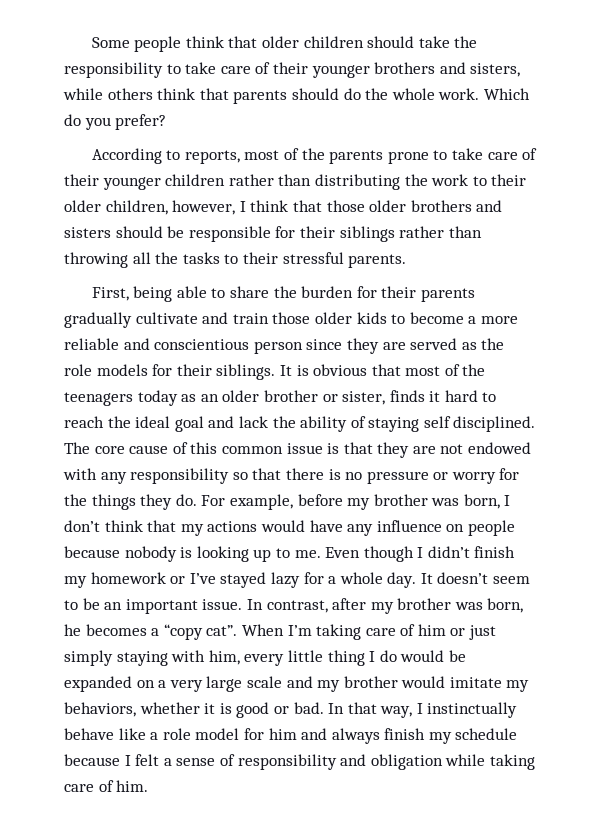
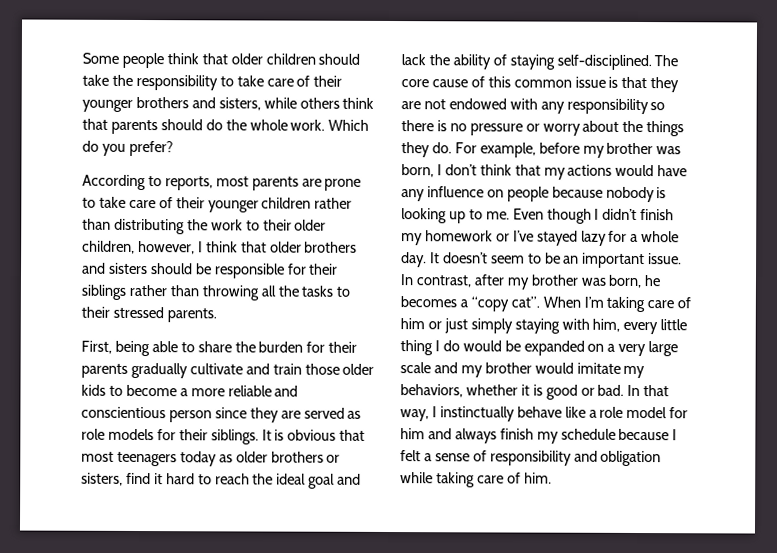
- According to reports, most of the parents prone to take care of their younger children rather than distributing the work to their older children, however, I think that those older brothers and sisters should be responsible for their siblings rather than throwing all the tasks to their stressful parents.
+ According to reports, most parents are prone to take care of their younger children rather than distributing the work to their older children, however, I think that older brothers and sisters should be responsible for their siblings rather than throwing all the tasks to their stressed parents.
- First, being able to share the burden for their parents gradually cultivate and train those older kids to become a more reliable and conscientious person since they are served as the role models for their siblings.
+ First, being able to share the burden for their parents gradually cultivate and train those older kids to become a more reliable and conscientious person since they are served as role models for their siblings.
- It is obvious that most of the teenagers today as an older brother or sister, finds it hard to reach the ideal goal and lack the ability of staying self disciplined.
+ It is obvious that most teenagers today as older brothers or sisters, find it hard to reach the ideal goal and lack the ability of staying self-disciplined.
- The core cause of this common issue is that they are not endowed with any responsibility so that there is no pressure or worry for the things they do.
+ The core cause of this common issue is that they are not endowed with any responsibility so there is no pressure or worry about the things they do.

